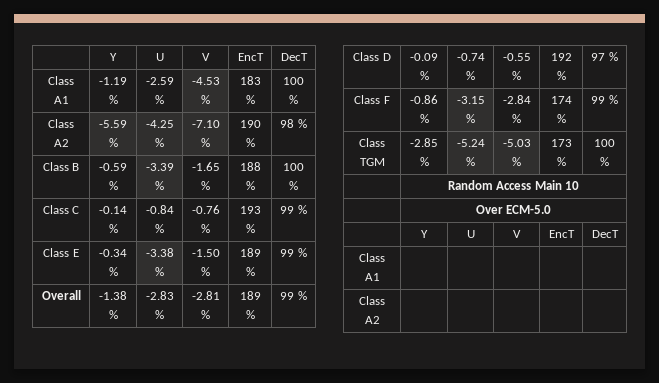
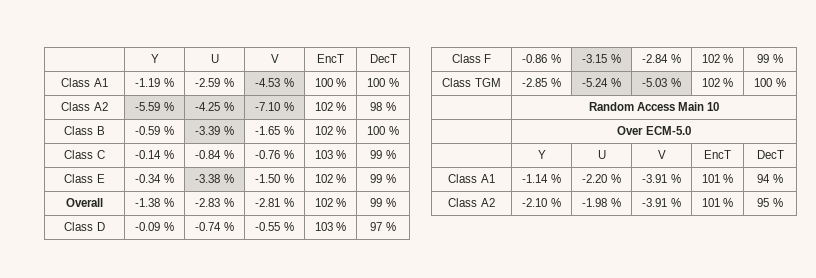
- Class A1 | -1.19 % | -2.59 % | -4.53 % | 183 % | 100 %
+ Class A1 | -1.19 % | -2.59 % | -4.53 % | 100 % | 100 %
- Class A2 | -5.59 % | -4.25 % | -7.10 % | 190 % | 98 %
+ Class A2 | -5.59 % | -4.25 % | -7.10 % | 102 % | 98 %
- Class B | -0.59 % | -3.39 % | -1.65 % | 188 % | 100 %
+ Class B | -0.59 % | -3.39 % | -1.65 % | 102 % | 100 %
- Class C | -0.14 % | -0.84 % | -0.76 % | 193 % | 99 %
+ Class C | -0.14 % | -0.84 % | -0.76 % | 103 % | 99 %
- Class E | -0.34 % | -3.38 % | -1.50 % | 189 % | 99 %
+ Class E | -0.34 % | -3.38 % | -1.50 % | 102 % | 99 %
- Overall | -1.38 % | -2.83 % | -2.81 % | 189 % | 99 %
+ Overall | -1.38 % | -2.83 % | -2.81 % | 102 % | 99 %
- Class D | -0.09 % | -0.74 % | -0.55 % | 192 % | 97 %
+ Class D | -0.09 % | -0.74 % | -0.55 % | 103 % | 97 %
- Class F | -0.86 % | -3.15 % | -2.84 % | 174 % | 99 %
+ Class F | -0.86 % | -3.15 % | -2.84 % | 102 % | 99 %
- Class TGM | -2.85 % | -5.24 % | -5.03 % | 173 % | 100 %
+ Class TGM | -2.85 % | -5.24 % | -5.03 % | 102 % | 100 %
- Class A1 | | | | |
- Class A2 | | | | |
+ Class A1 | -1.14 % | -2.20 % | -3.91 % | 101 % | 94 %
+ Class A2 | -2.10 % | -1.98 % | -3.91 % | 101 % | 95 %

